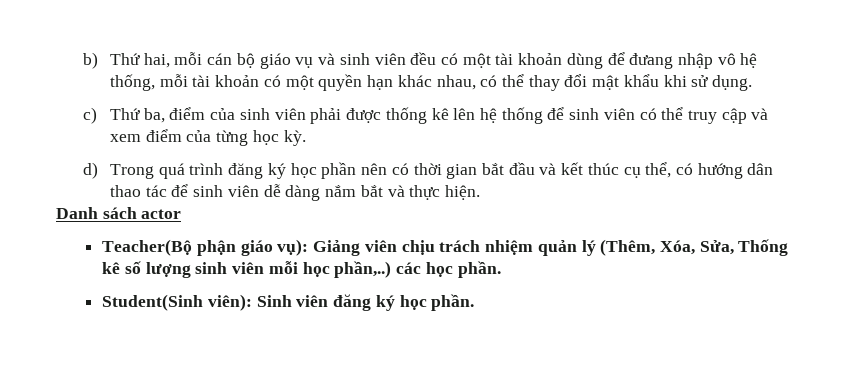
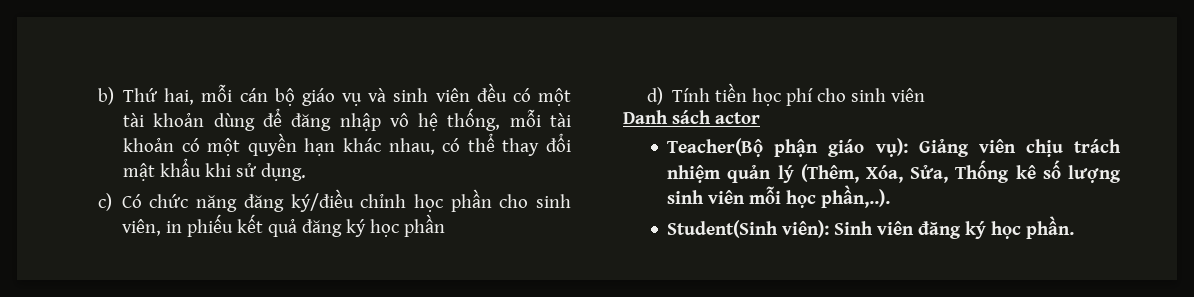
- b) Thứ hai, mỗi cán bộ giáo vụ và sinh viên đều có một tài khoản dùng để đưang nhập vô hệ thống, mỗi tài khoản có một quyền hạn khác nhau, có thể thay đổi mật khẩu khi sử dụng.
+ b) Thứ hai, mỗi cán bộ giáo vụ và sinh viên đều có một tài khoản dùng để đăng nhập vô hệ thống, mỗi tài khoản có một quyền hạn khác nhau, có thể thay đổi mật khẩu khi sử dụng.
- c) Thứ ba, điểm của sinh viên phải được thống kê lên hệ thống để sinh viên có thể truy cập và xem điểm của từng học kỳ.
- d) Trong quá trình đăng ký học phần nên có thời gian bắt đầu và kết thúc cụ thể, có hướng dân thao tác để sinh viên dễ dàng nắm bắt và thực hiện.
+ c) Có chức năng đăng ký/điều chỉnh học phần cho sinh viên, in phiếu kết quả đăng ký học phần
+ d) Tính tiền học phí cho sinh viên
- Teacher(Bộ phận giáo vụ): Giảng viên chịu trách nhiệm quản lý (Thêm, Xóa, Sửa, Thống kê số lượng sinh viên mỗi học phần,..) các học phần.
+ Teacher(Bộ phận giáo vụ): Giảng viên chịu trách nhiệm quản lý (Thêm, Xóa, Sửa, Thống kê số lượng sinh viên mỗi học phần,..).

